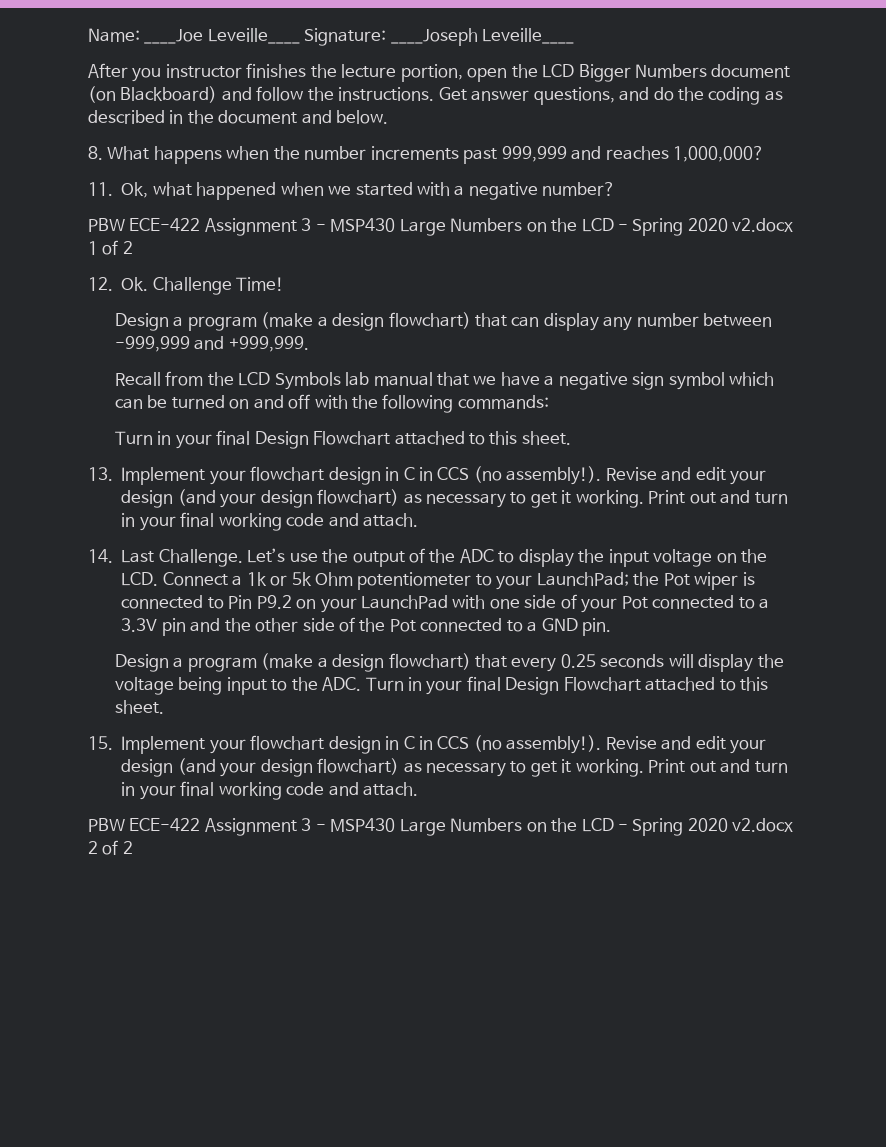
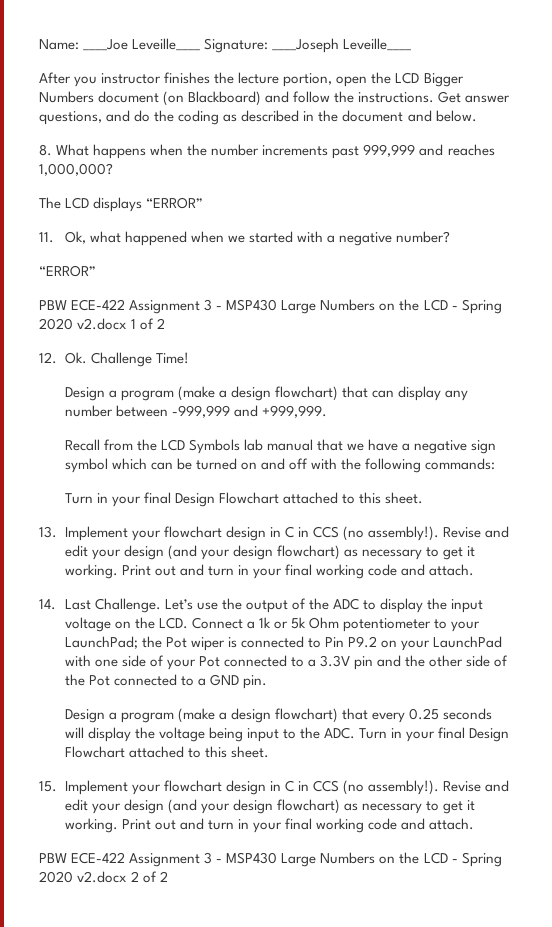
+ The LCD displays “ERROR”
  11. Ok, what happened when we started with a negative number?
+ “ERROR”

